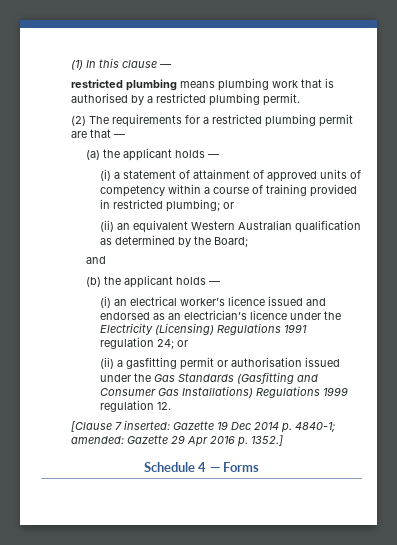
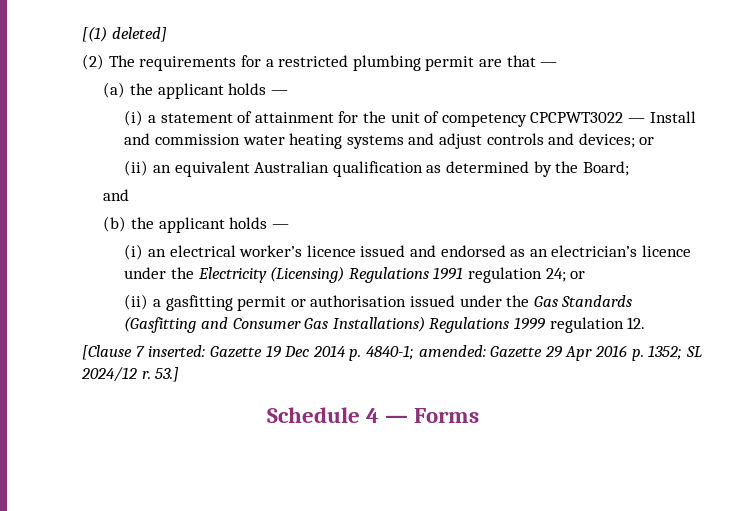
- (1) In this clause —
- restricted plumbing means plumbing work that is authorised by a restricted plumbing permit.
+ [(1) deleted]
- (i) a statement of attainment of approved units of competency within a course of training provided in restricted plumbing; or
+ (i) a statement of attainment for the unit of competency CPCPWT3022 — Install and commission water heating systems and adjust controls and devices; or
- (ii) an equivalent Western Australian qualification as determined by the Board;
+ (ii) an equivalent Australian qualification as determined by the Board;
- [Clause 7 inserted: Gazette 19 Dec 2014 p. 4840-1; amended: Gazette 29 Apr 2016 p. 1352.]
+ [Clause 7 inserted: Gazette 19 Dec 2014 p. 4840-1; amended: Gazette 29 Apr 2016 p. 1352; SL 2024/12 r. 53.]

